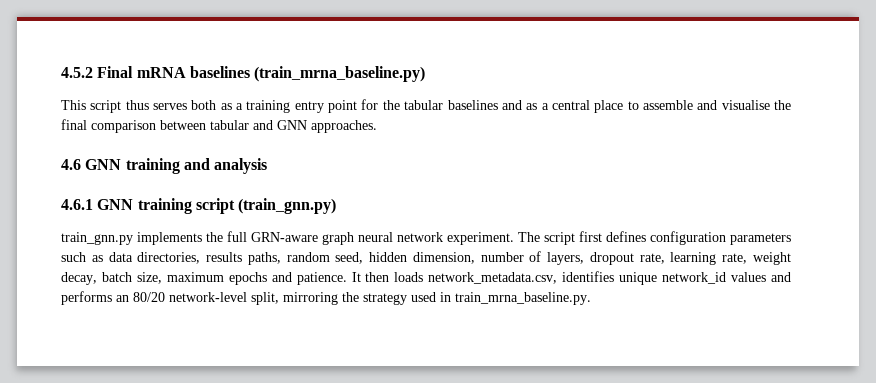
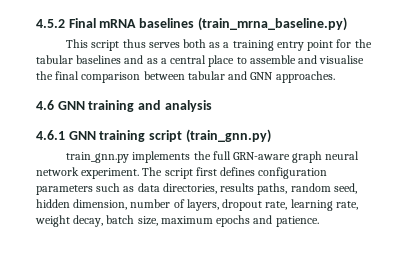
- It then loads network_metadata.csv, identifies unique network_id values and performs an 80/20 network-level split, mirroring the strategy used in train_mrna_baseline.py.

